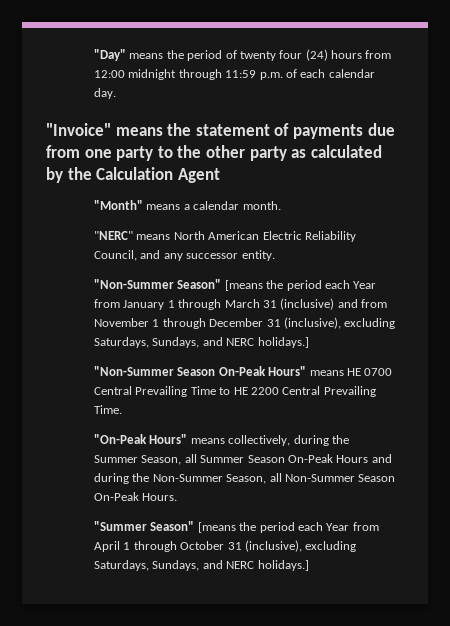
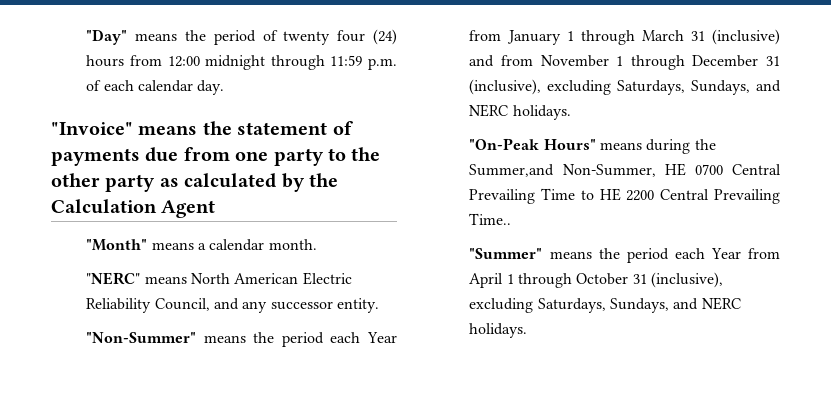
- "Non-Summer Season" [means the period each Year from January 1 through March 31 (inclusive) and from November 1 through December 31 (inclusive), excluding Saturdays, Sundays, and NERC holidays.]
- "Non-Summer Season On-Peak Hours" means HE 0700 Central Prevailing Time to HE 2200 Central Prevailing Time.
- "On-Peak Hours" means collectively, during the Summer Season, all Summer Season On-Peak Hours and during the Non-Summer Season, all Non-Summer Season On-Peak Hours.
- "Summer Season" [means the period each Year from April 1 through October 31 (inclusive), excluding Saturdays, Sundays, and NERC holidays.]
+ "Non-Summer" means the period each Year from January 1 through March 31 (inclusive) and from November 1 through December 31 (inclusive), excluding Saturdays, Sundays, and NERC holidays.
+ "On-Peak Hours" means during the Summer,and Non-Summer, HE 0700 Central Prevailing Time to HE 2200 Central Prevailing Time..
+ "Summer" means the period each Year from April 1 through October 31 (inclusive), excluding Saturdays, Sundays, and NERC holidays.

